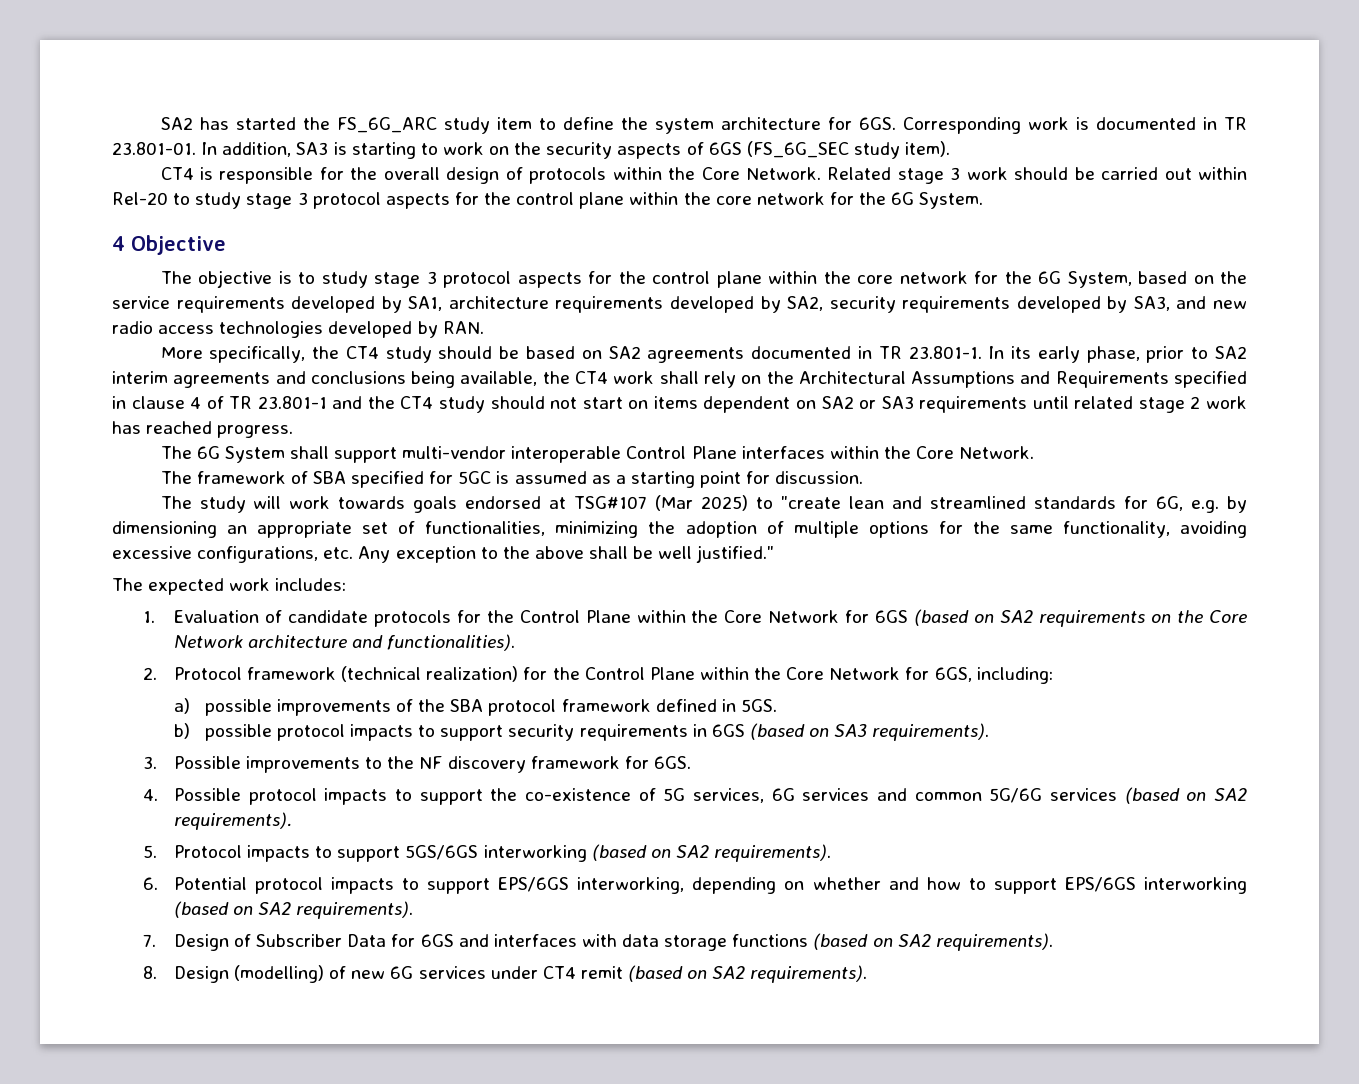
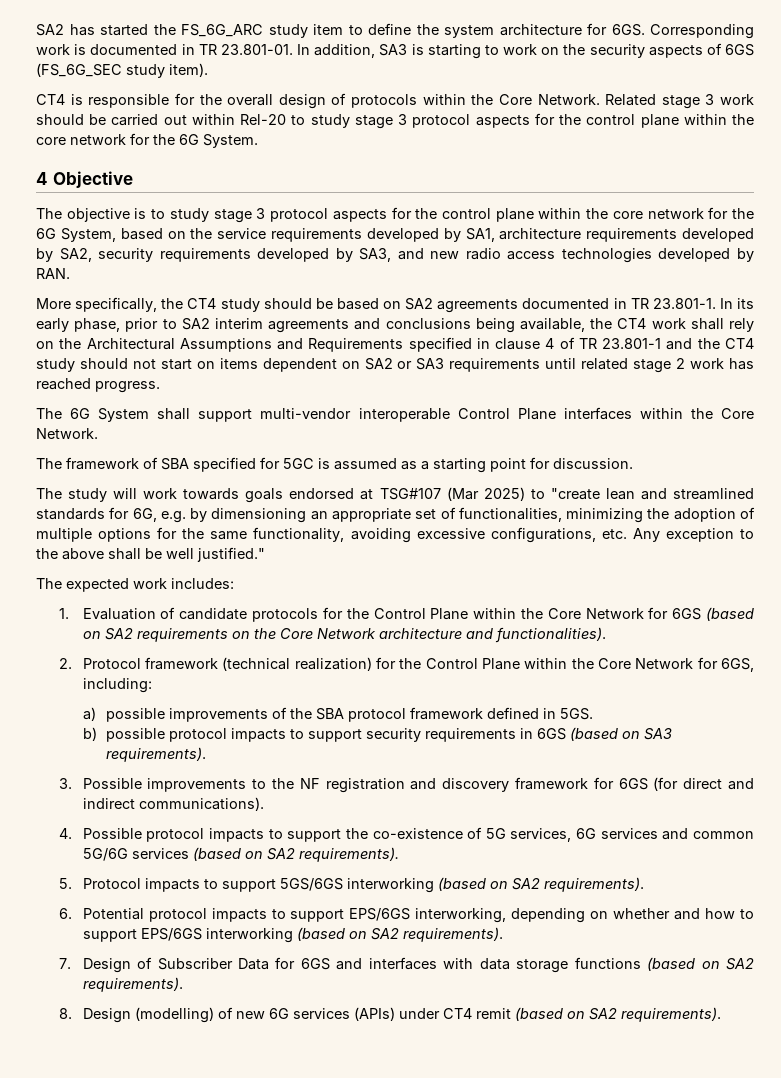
- 3. Possible improvements to the NF discovery framework for 6GS.
+ 3. Possible improvements to the NF registration and discovery framework for 6GS (for direct and indirect communications).
- 8. Design (modelling) of new 6G services under CT4 remit (based on SA2 requirements).
+ 8. Design (modelling) of new 6G services (APIs) under CT4 remit (based on SA2 requirements).

